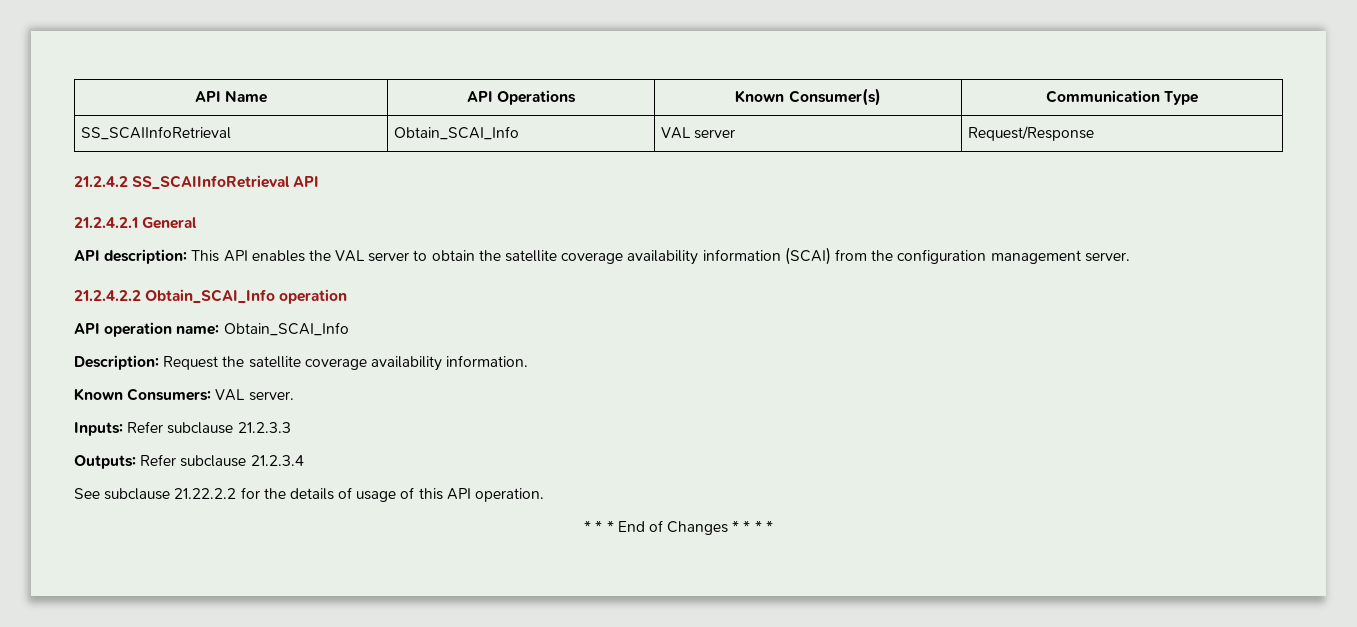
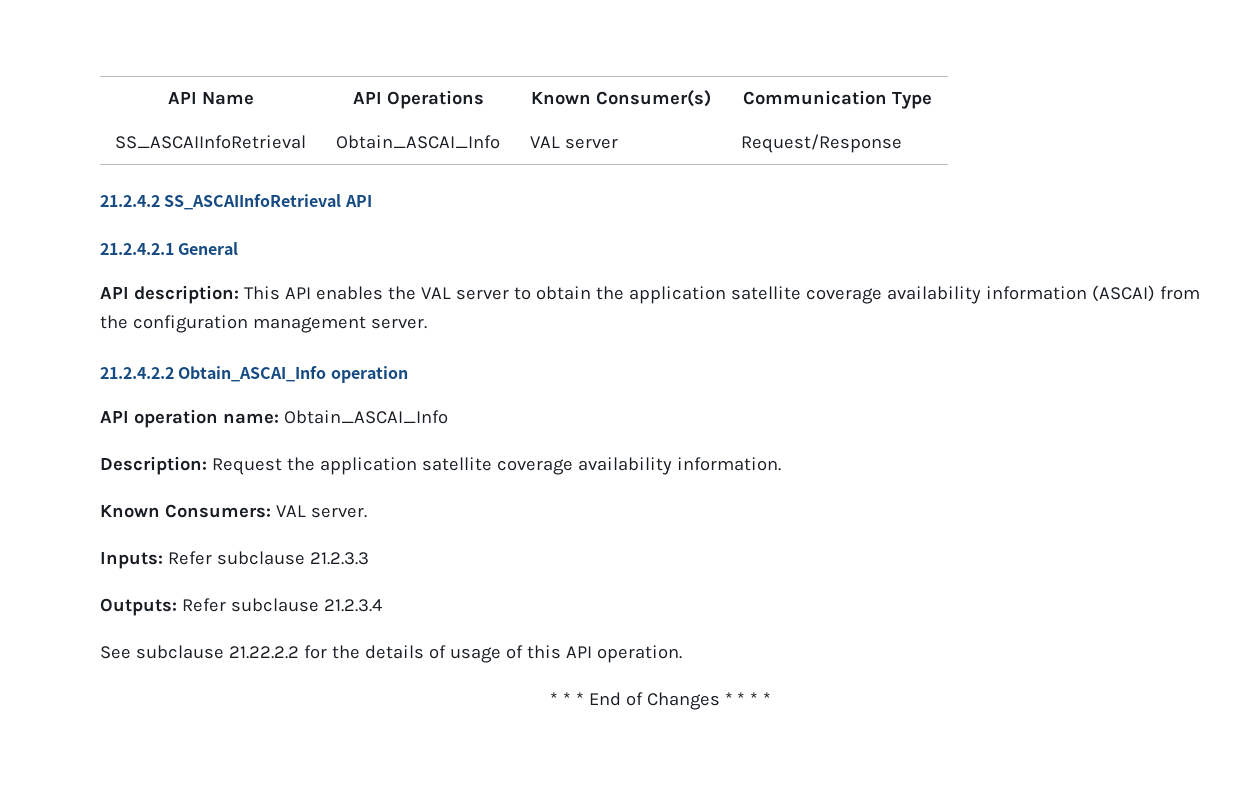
- SS_SCAIInfoRetrieval | Obtain_SCAI_Info | VAL server | Request/Response
+ SS_ASCAIInfoRetrieval | Obtain_ASCAI_Info | VAL server | Request/Response
- 21.2.4.2 SS_SCAIInfoRetrieval API
+ 21.2.4.2 SS_ASCAIInfoRetrieval API
- API description: This API enables the VAL server to obtain the satellite coverage availability information (SCAI) from the configuration management server.
+ API description: This API enables the VAL server to obtain the application satellite coverage availability information (ASCAI) from the configuration management server.
- 21.2.4.2.2 Obtain_SCAI_Info operation
+ 21.2.4.2.2 Obtain_ASCAI_Info operation
- API operation name: Obtain_SCAI_Info
+ API operation name: Obtain_ASCAI_Info
- Description: Request the satellite coverage availability information.
+ Description: Request the application satellite coverage availability information.

